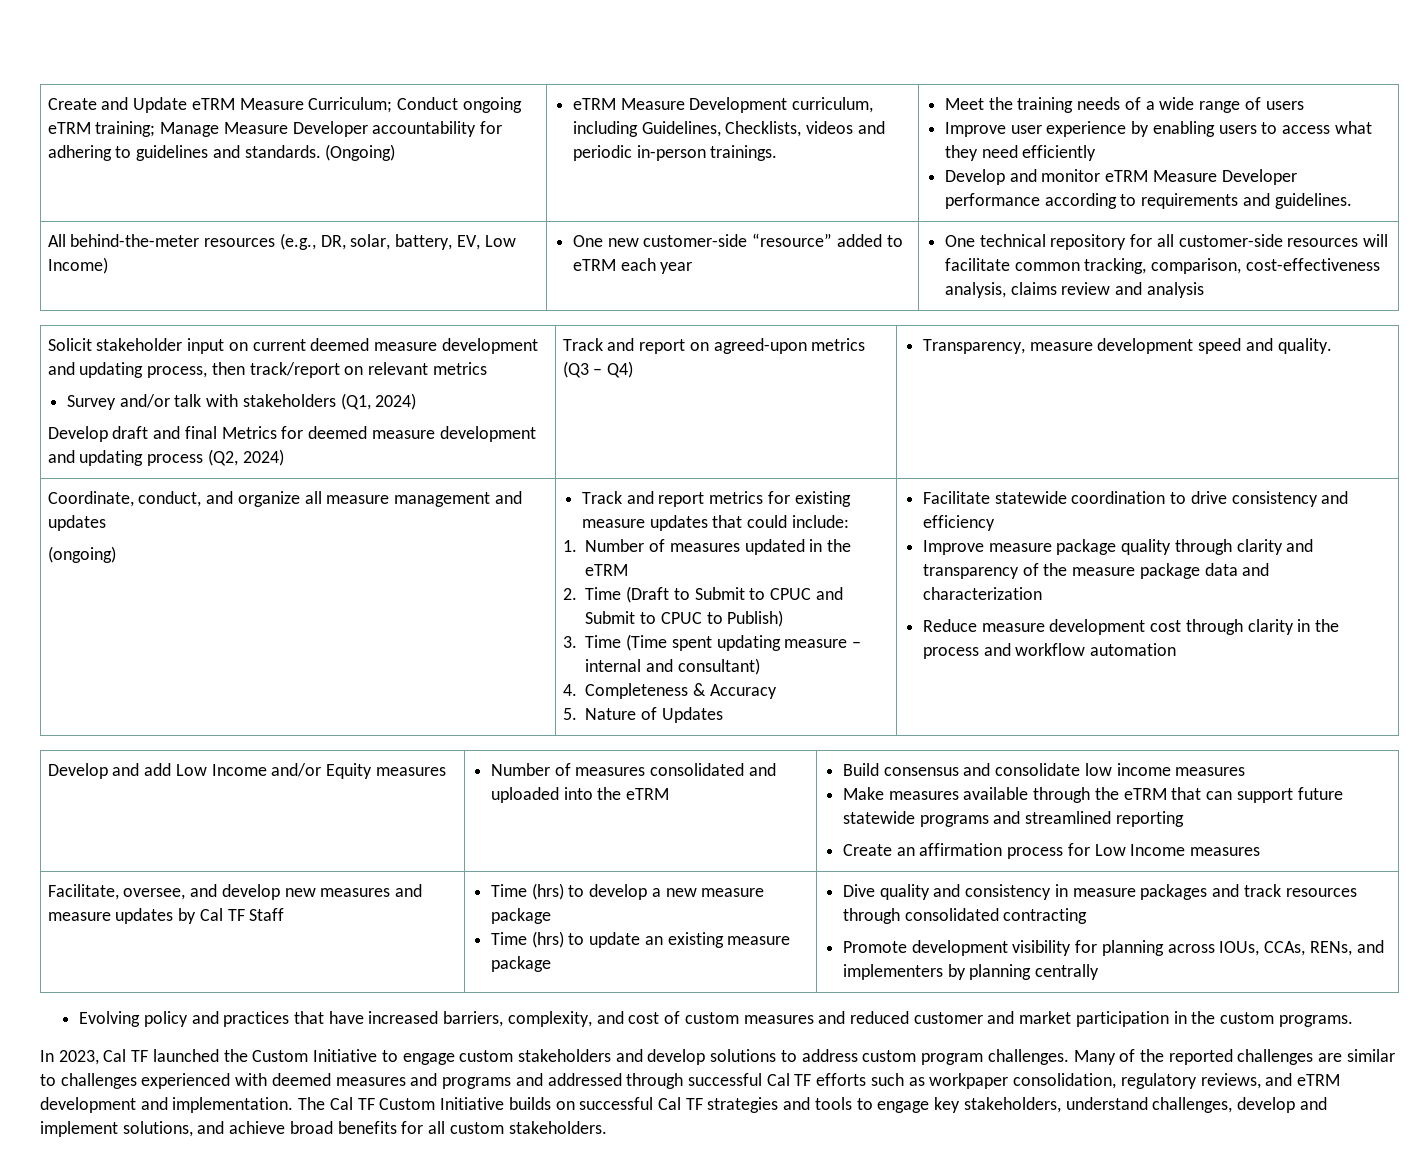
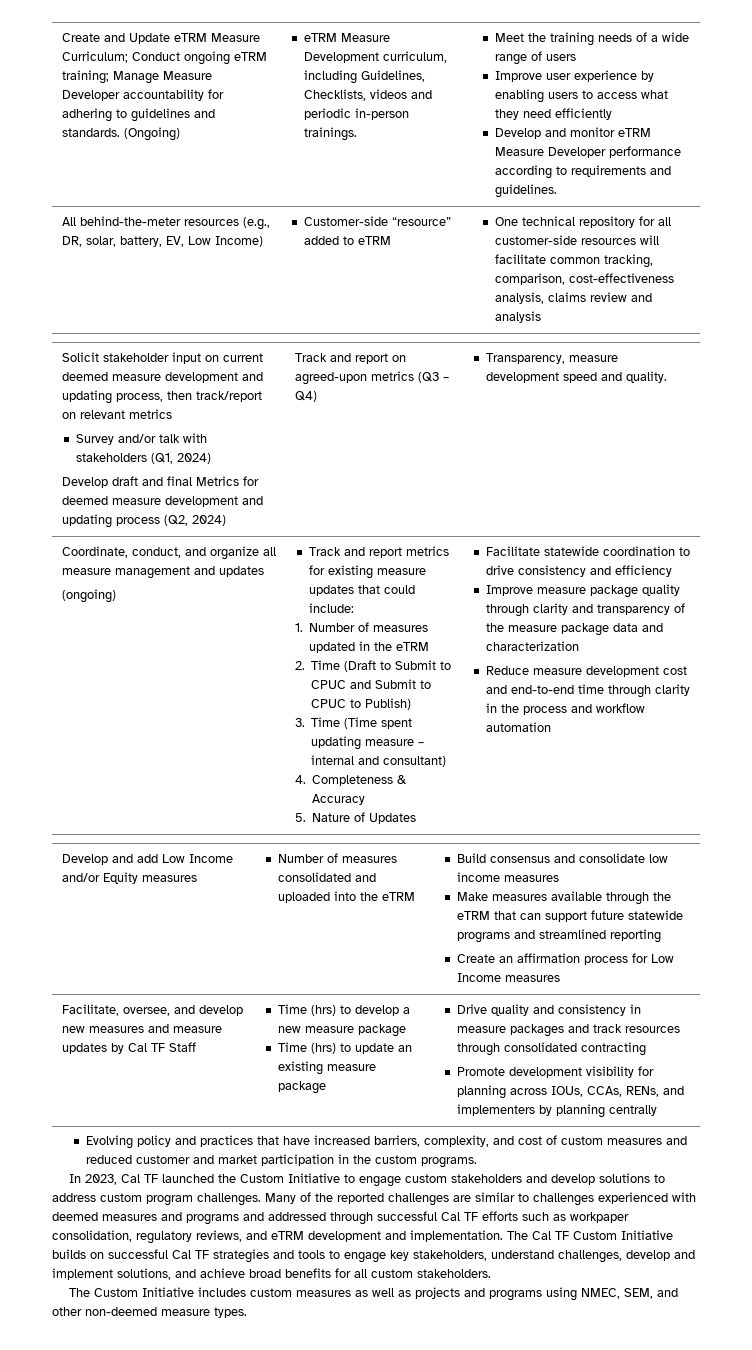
- All behind-the-meter resources (e.g., DR, solar, battery, EV, Low Income) | One new customer-side “resource” added to eTRM each year | One technical repository for all customer-side resources will facilitate common tracking, comparison, cost-effectiveness analysis, claims review and analysis
+ All behind-the-meter resources (e.g., DR, solar, battery, EV, Low Income) | Customer-side “resource” added to eTRM | One technical repository for all customer-side resources will facilitate common tracking, comparison, cost-effectiveness analysis, claims review and analysis
- Reduce measure development cost through clarity in the process and workflow automation
+ Reduce measure development cost and end-to-end time through clarity in the process and workflow automation
- Dive quality and consistency in measure packages and track resources through consolidated contracting
+ Drive quality and consistency in measure packages and track resources through consolidated contracting
+ The Custom Initiative includes custom measures as well as projects and programs using NMEC, SEM, and other non-deemed measure types.

